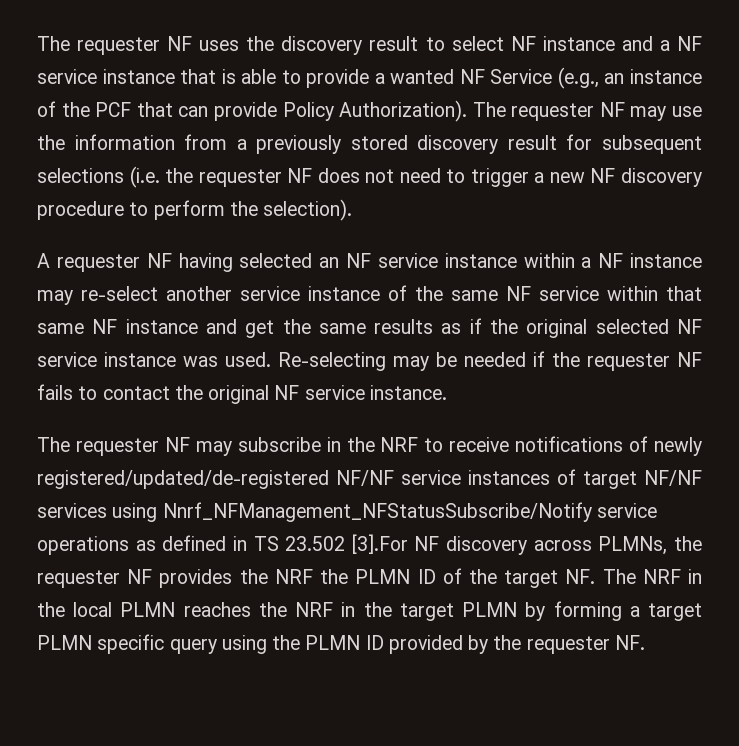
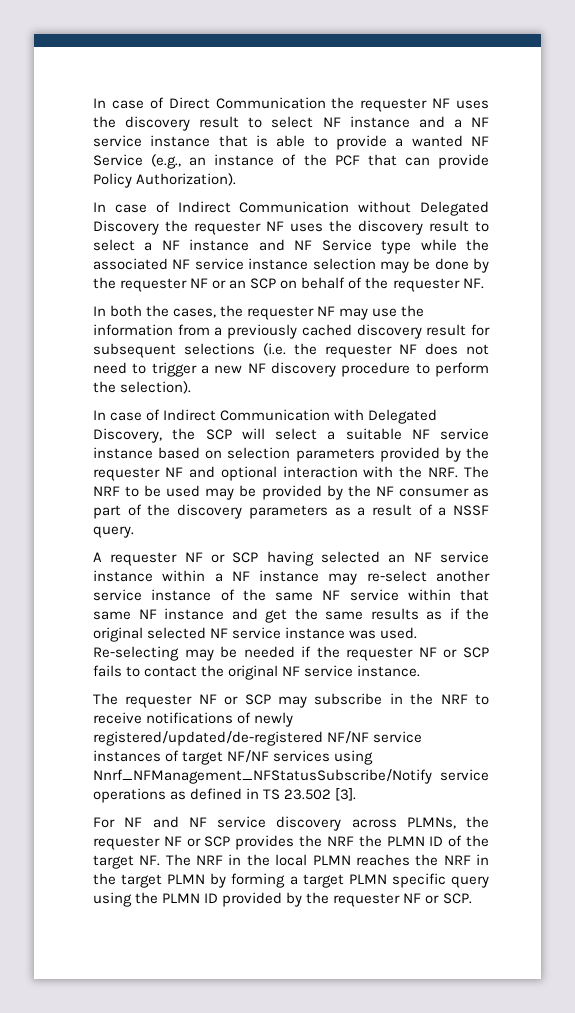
- The requester NF uses the discovery result to select NF instance and a NF service instance that is able to provide a wanted NF Service (e.g., an instance of the PCF that can provide Policy Authorization). The requester NF may use the information from a previously stored discovery result for subsequent selections (i.e. the requester NF does not need to trigger a new NF discovery procedure to perform the selection).
+ In case of Direct Communication the requester NF uses the discovery result to select NF instance and a NF service instance that is able to provide a wanted NF Service (e.g., an instance of the PCF that can provide Policy Authorization).
+ In case of Indirect Communication without Delegated Discovery the requester NF uses the discovery result to select a NF instance and NF Service type while the associated NF service instance selection may be done by the requester NF or an SCP on behalf of the requester NF.
+ In both the cases, the requester NF may use the information from a previously cached discovery result for subsequent selections (i.e. the requester NF does not need to trigger a new NF discovery procedure to perform the selection).
+ In case of Indirect Communication with Delegated Discovery, the SCP will select a suitable NF service instance based on selection parameters provided by the requester NF and optional interaction with the NRF. The NRF to be used may be provided by the NF consumer as part of the discovery parameters as a result of a NSSF query.
- A requester NF having selected an NF service instance within a NF instance may re-select another service instance of the same NF service within that same NF instance and get the same results as if the original selected NF service instance was used.
+ A requester NF or SCP having selected an NF service instance within a NF instance may re-select another service instance of the same NF service within that same NF instance and get the same results as if the original selected NF service instance was used.
- Re-selecting may be needed if the requester NF fails to contact the original NF service instance.
+ Re-selecting may be needed if the requester NF or SCP fails to contact the original NF service instance.
- The requester NF may subscribe in the NRF to receive notifications of newly registered/updated/de-registered NF/NF service instances of target NF/NF services using Nnrf_NFManagement_NFStatusSubscribe/Notify service operations as defined in TS 23.502 [3].For NF discovery across PLMNs, the requester NF provides the NRF the PLMN ID of the target NF. The NRF in the local PLMN reaches the NRF in the target PLMN by forming a target PLMN specific query using the PLMN ID provided by the requester NF.
+ The requester NF or SCP may subscribe in the NRF to receive notifications of newly registered/updated/de-registered NF/NF service instances of target NF/NF services using Nnrf_NFManagement_NFStatusSubscribe/Notify service operations as defined in TS 23.502 [3].
+ For NF and NF service discovery across PLMNs, the requester NF or SCP provides the NRF the PLMN ID of the target NF. The NRF in the local PLMN reaches the NRF in the target PLMN by forming a target PLMN specific query using the PLMN ID provided by the requester NF or SCP.

